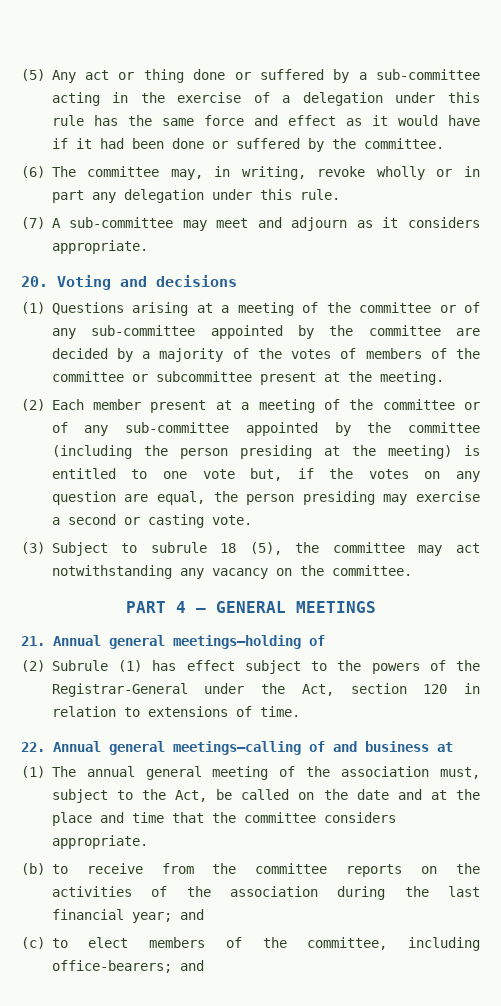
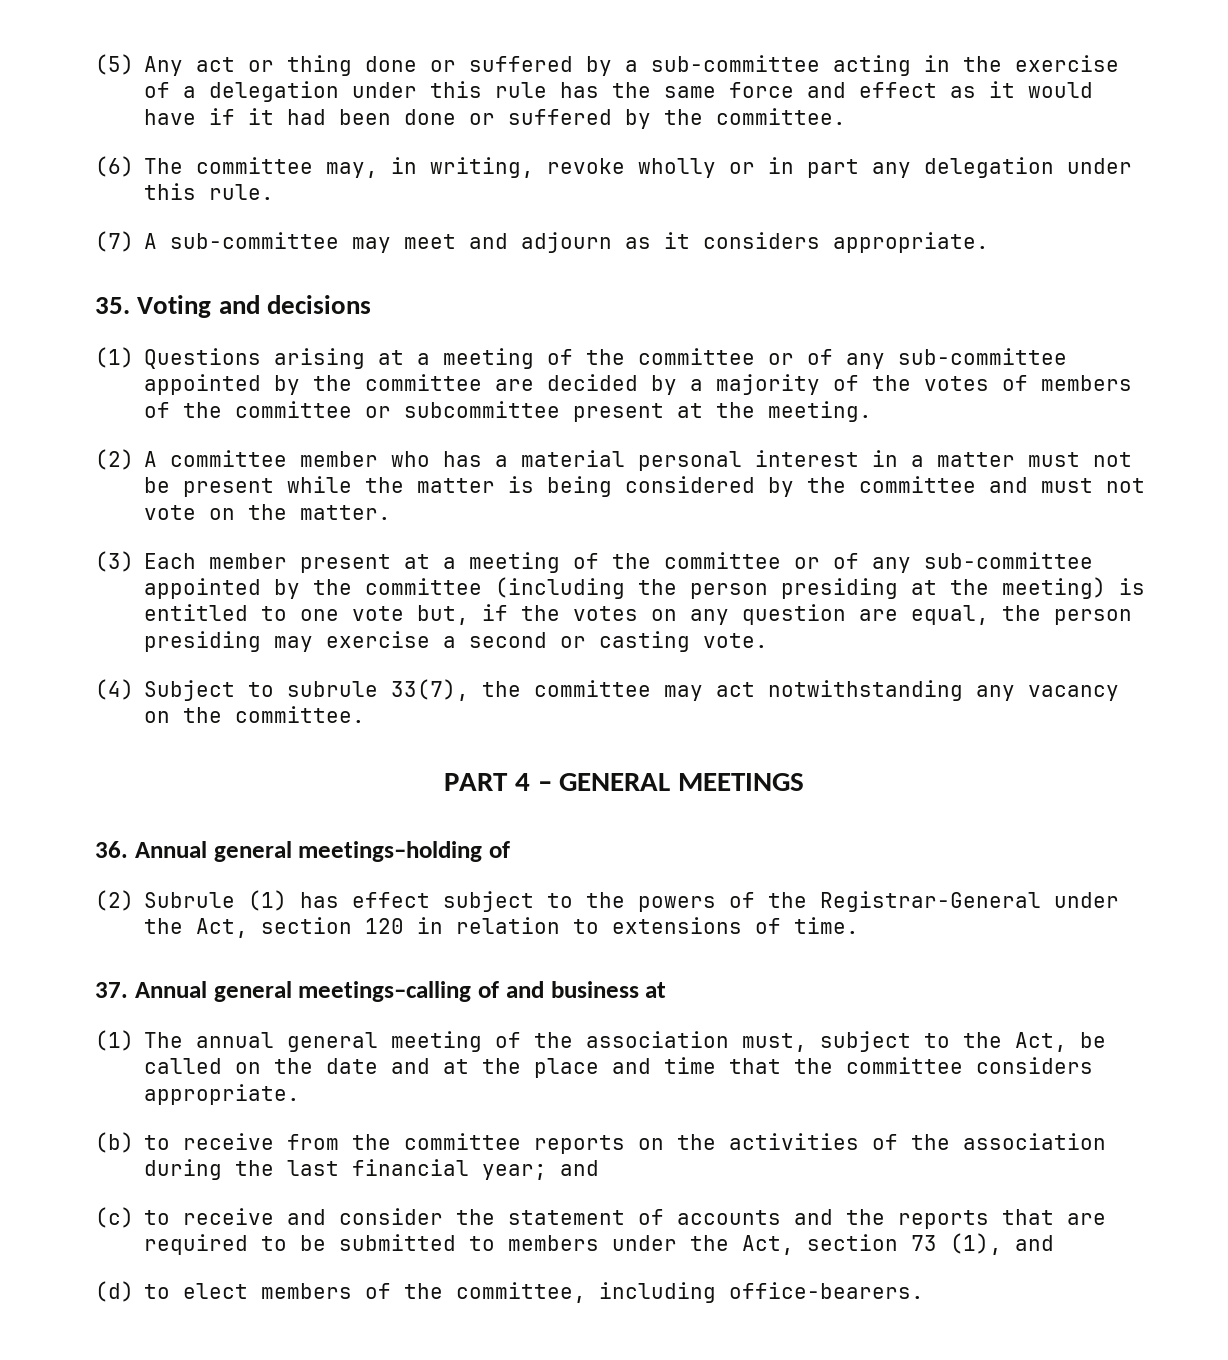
- 20. Voting and decisions
+ 35. Voting and decisions
- (2) Each member present at a meeting of the committee or of any sub-committee appointed by the committee (including the person presiding at the meeting) is entitled to one vote but, if the votes on any question are equal, the person presiding may exercise a second or casting vote.
+ (2) A committee member who has a material personal interest in a matter must not be present while the matter is being considered by the committee and must not vote on the matter.
+ (3) Each member present at a meeting of the committee or of any sub-committee appointed by the committee (including the person presiding at the meeting) is entitled to one vote but, if the votes on any question are equal, the person presiding may exercise a second or casting vote.
- (3) Subject to subrule 18 (5), the committee may act notwithstanding any vacancy on the committee.
+ (4) Subject to subrule 33(7), the committee may act notwithstanding any vacancy on the committee.
- 21. Annual general meetings–holding of
+ 36. Annual general meetings–holding of
- 22. Annual general meetings–calling of and business at
+ 37. Annual general meetings–calling of and business at
- (c) to elect members of the committee, including office-bearers; and
+ (c) to receive and consider the statement of accounts and the reports that are required to be submitted to members under the Act, section 73 (1), and
+ (d) to elect members of the committee, including office-bearers.

